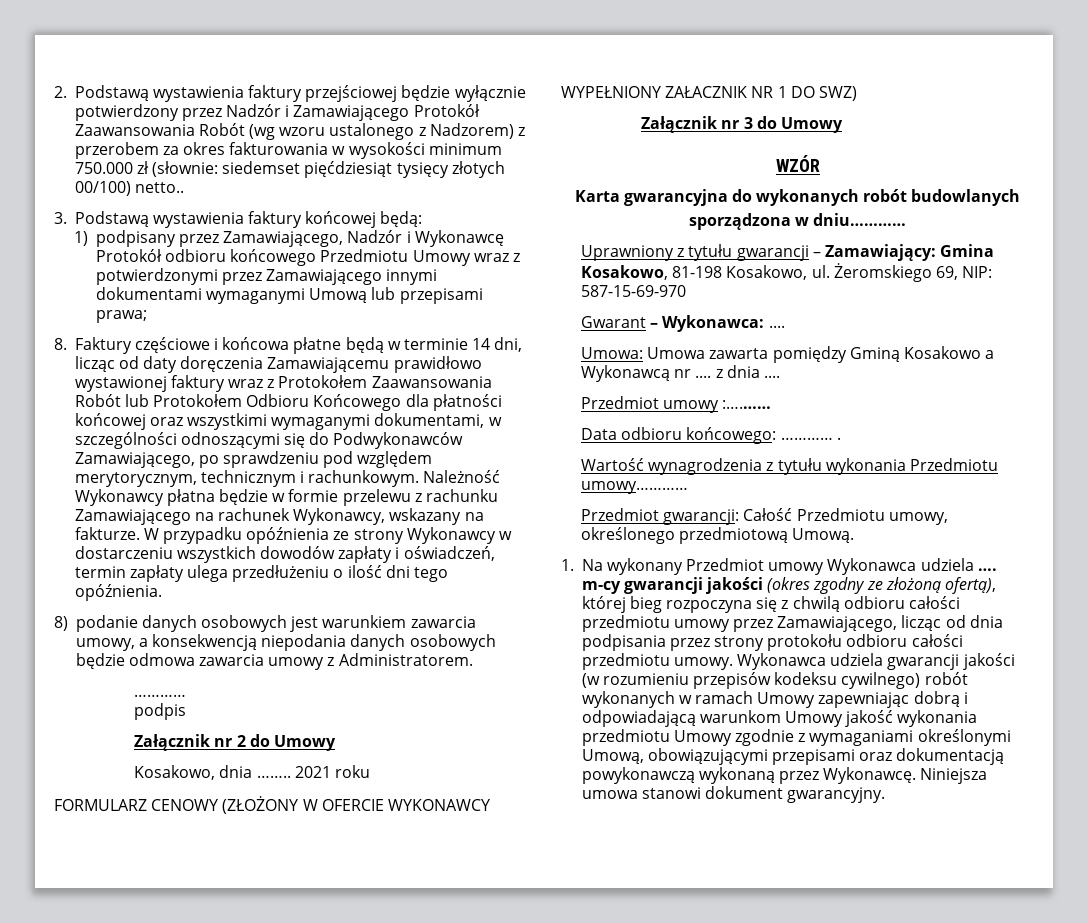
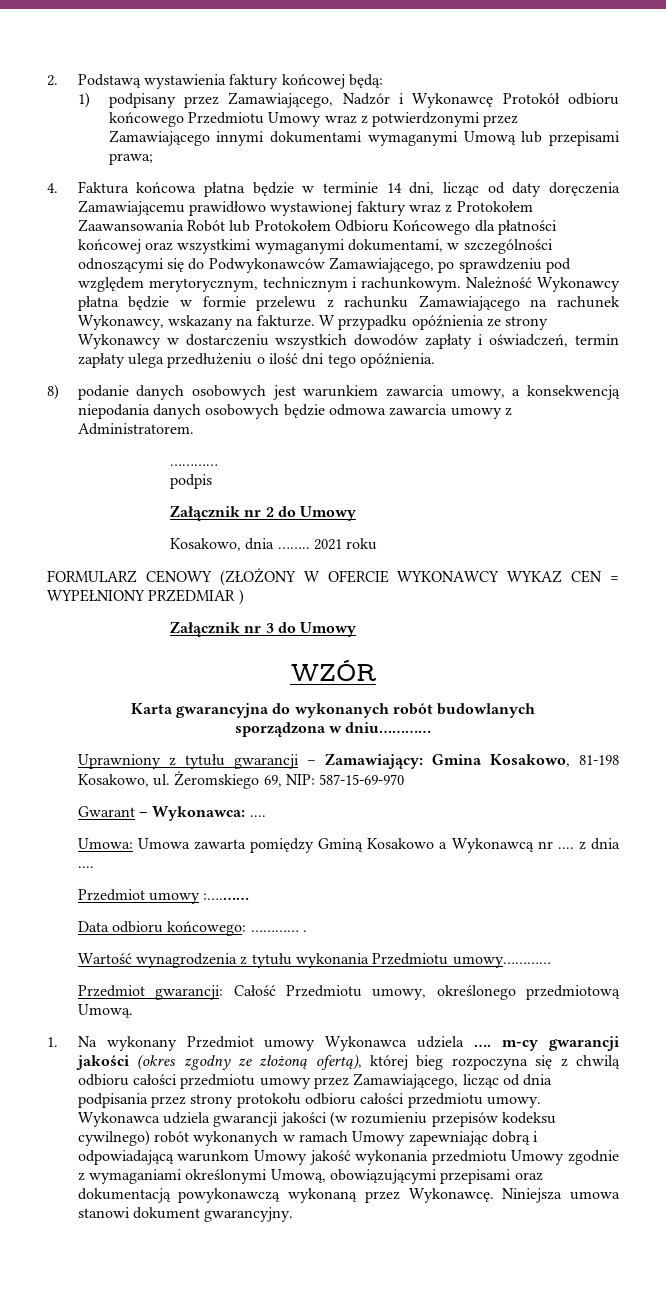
- 2. Podstawą wystawienia faktury przejściowej będzie wyłącznie potwierdzony przez Nadzór i Zamawiającego Protokół Zaawansowania Robót (wg wzoru ustalonego z Nadzorem) z przerobem za okres fakturowania w wysokości minimum 750.000 zł (słownie: siedemset pięćdziesiąt tysięcy złotych 00/100) netto..
- 3. Podstawą wystawienia faktury końcowej będą:
+ 2. Podstawą wystawienia faktury końcowej będą:
- 8. Faktury częściowe i końcowa płatne będą w terminie 14 dni, licząc od daty doręczenia Zamawiającemu prawidłowo wystawionej faktury wraz z Protokołem Zaawansowania Robót lub Protokołem Odbioru Końcowego dla płatności końcowej oraz wszystkimi wymaganymi dokumentami, w szczególności odnoszącymi się do Podwykonawców Zamawiającego, po sprawdzeniu pod względem merytorycznym, technicznym i rachunkowym.
+ 4. Faktura końcowa płatna będzie w terminie 14 dni, licząc od daty doręczenia Zamawiającemu prawidłowo wystawionej faktury wraz z Protokołem Zaawansowania Robót lub Protokołem Odbioru Końcowego dla płatności końcowej oraz wszystkimi wymaganymi dokumentami, w szczególności odnoszącymi się do Podwykonawców Zamawiającego, po sprawdzeniu pod względem merytorycznym, technicznym i rachunkowym.
- FORMULARZ CENOWY (ZŁOŻONY W OFERCIE WYKONAWCY WYPEŁNIONY ZAŁACZNIK NR 1 DO SWZ)
+ FORMULARZ CENOWY (ZŁOŻONY W OFERCIE WYKONAWCY WYKAZ CEN = WYPEŁNIONY PRZEDMIAR )

